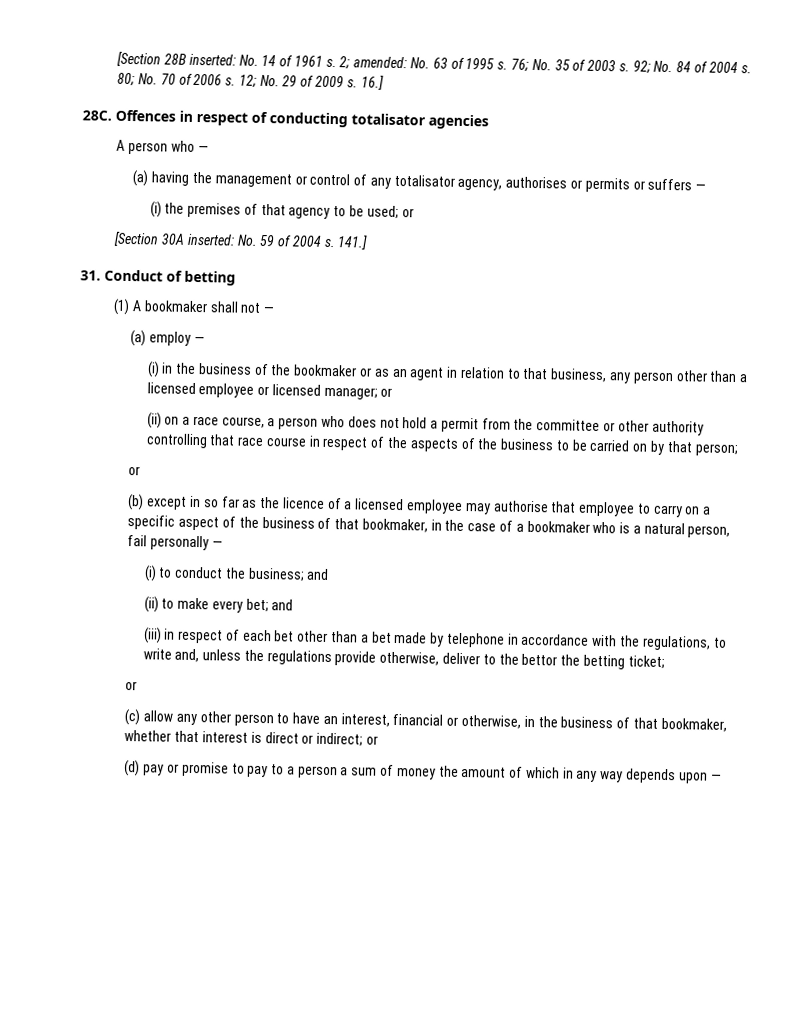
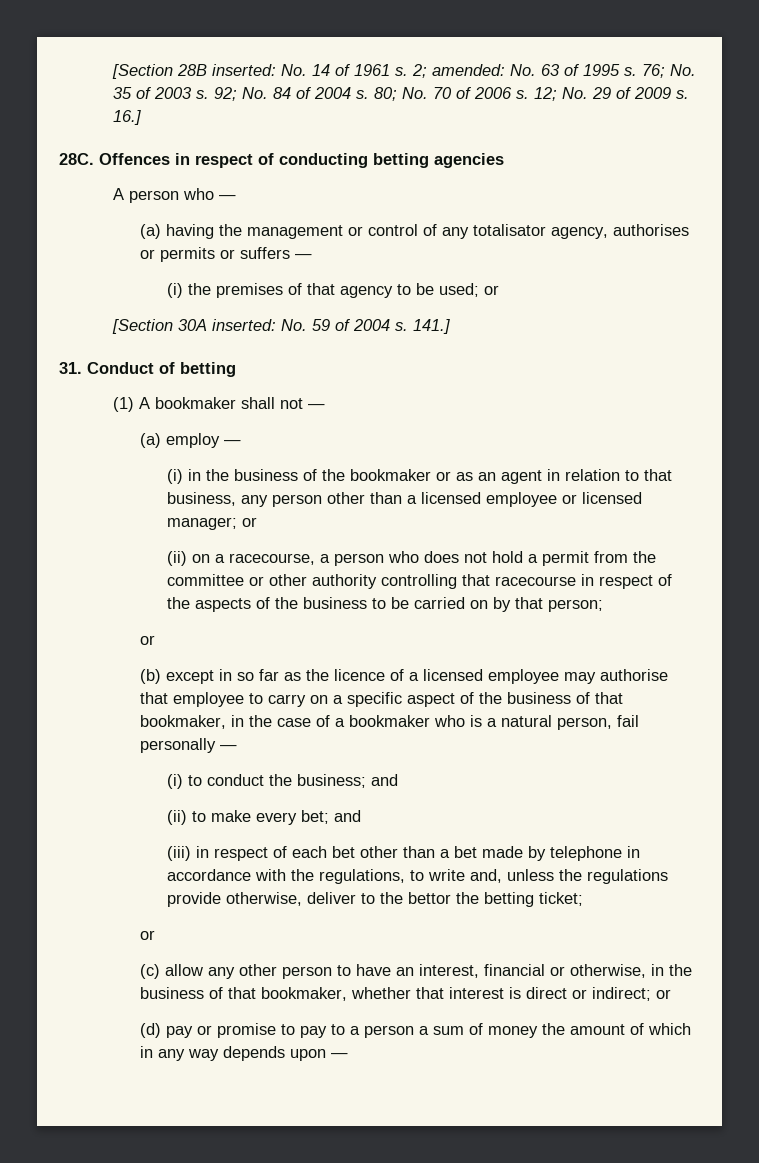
- Offences in respect of conducting totalisator agencies
+ Offences in respect of conducting betting agencies
- (ii) on a race course, a person who does not hold a permit from the committee or other authority controlling that race course in respect of the aspects of the business to be carried on by that person;
+ (ii) on a racecourse, a person who does not hold a permit from the committee or other authority controlling that racecourse in respect of the aspects of the business to be carried on by that person;

